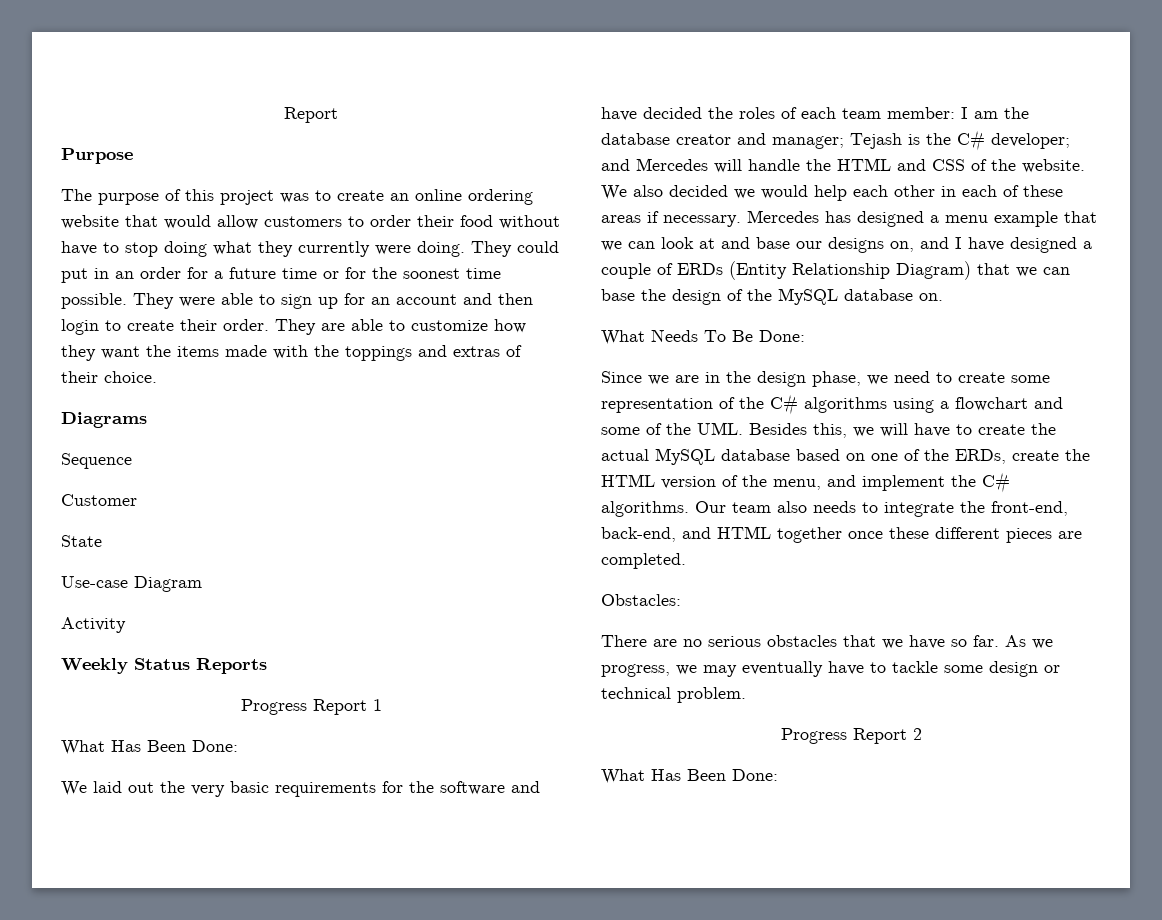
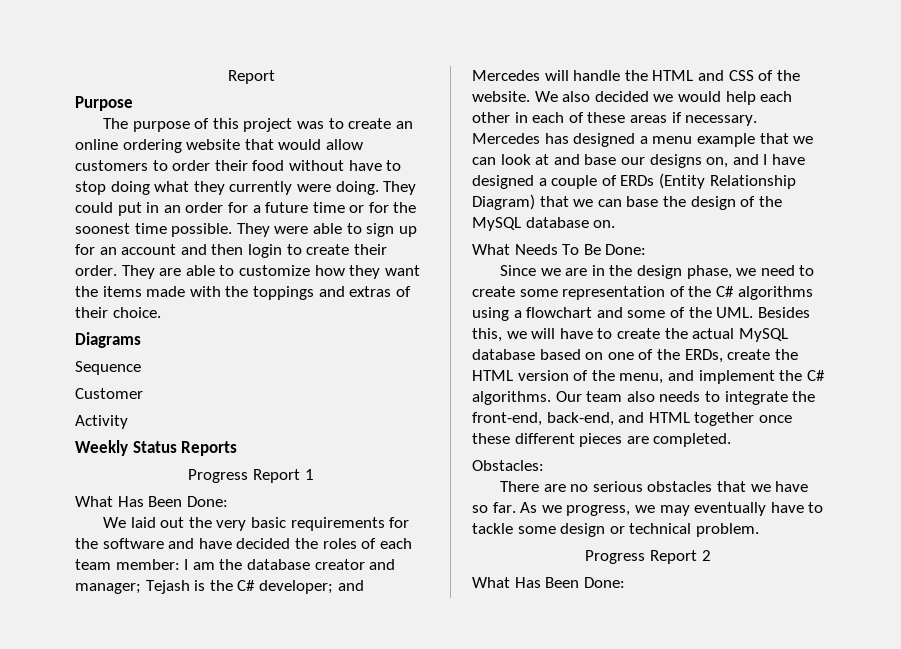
- State
- Use-case Diagram

